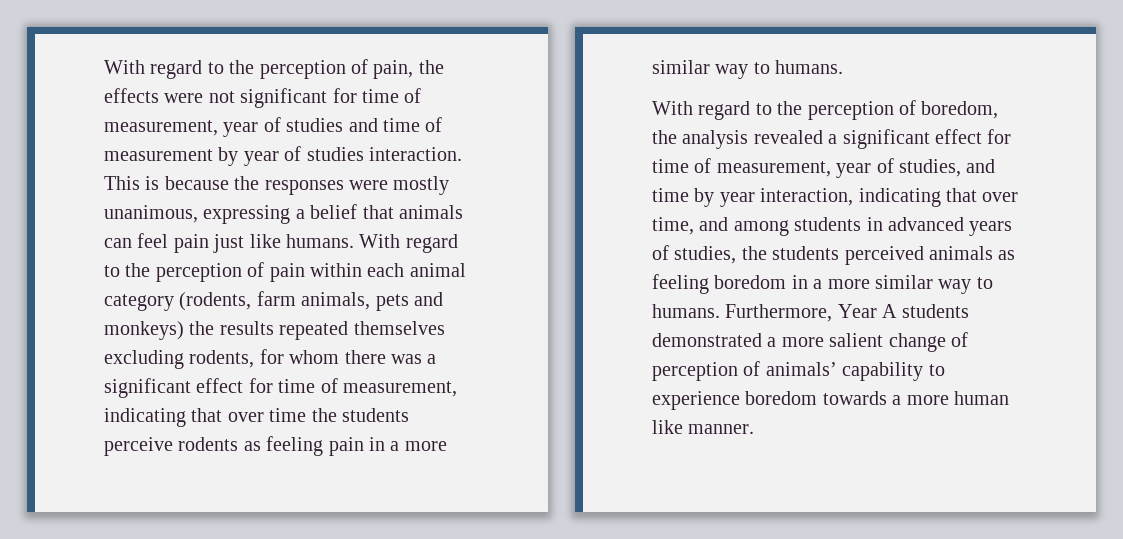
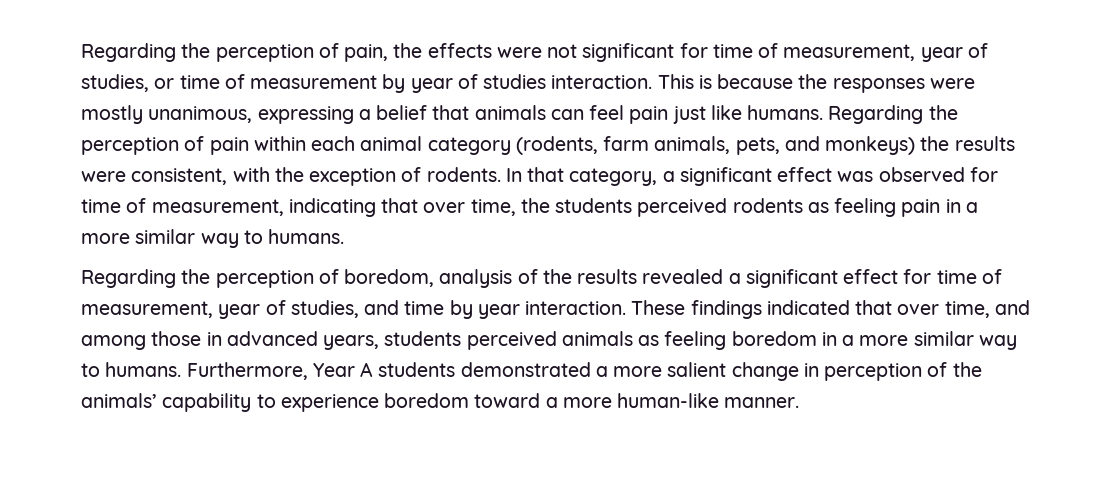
- With regard to the perception of pain, the effects were not significant for time of measurement, year of studies and time of measurement by year of studies interaction.
+ Regarding the perception of pain, the effects were not significant for time of measurement, year of studies, or time of measurement by year of studies interaction.
- With regard to the perception of pain within each animal category (rodents, farm animals, pets and monkeys) the results repeated themselves excluding rodents, for whom there was a significant effect for time of measurement, indicating that over time the students perceive rodents as feeling pain in a more similar way to humans.
+ Regarding the perception of pain within each animal category (rodents, farm animals, pets, and monkeys) the results were consistent, with the exception of rodents. In that category, a significant effect was observed for time of measurement, indicating that over time, the students perceived rodents as feeling pain in a more similar way to humans.
- With regard to the perception of boredom, the analysis revealed a significant effect for time of measurement, year of studies, and time by year interaction, indicating that over time, and among students in advanced years of studies, the students perceived animals as feeling boredom in a more similar way to humans.
+ Regarding the perception of boredom, analysis of the results revealed a significant effect for time of measurement, year of studies, and time by year interaction. These findings indicated that over time, and among those in advanced years, students perceived animals as feeling boredom in a more similar way to humans.
- Furthermore, Year A students demonstrated a more salient change of perception of animals’ capability to experience boredom towards a more human like manner.
+ Furthermore, Year A students demonstrated a more salient change in perception of the animals’ capability to experience boredom toward a more human-like manner.

